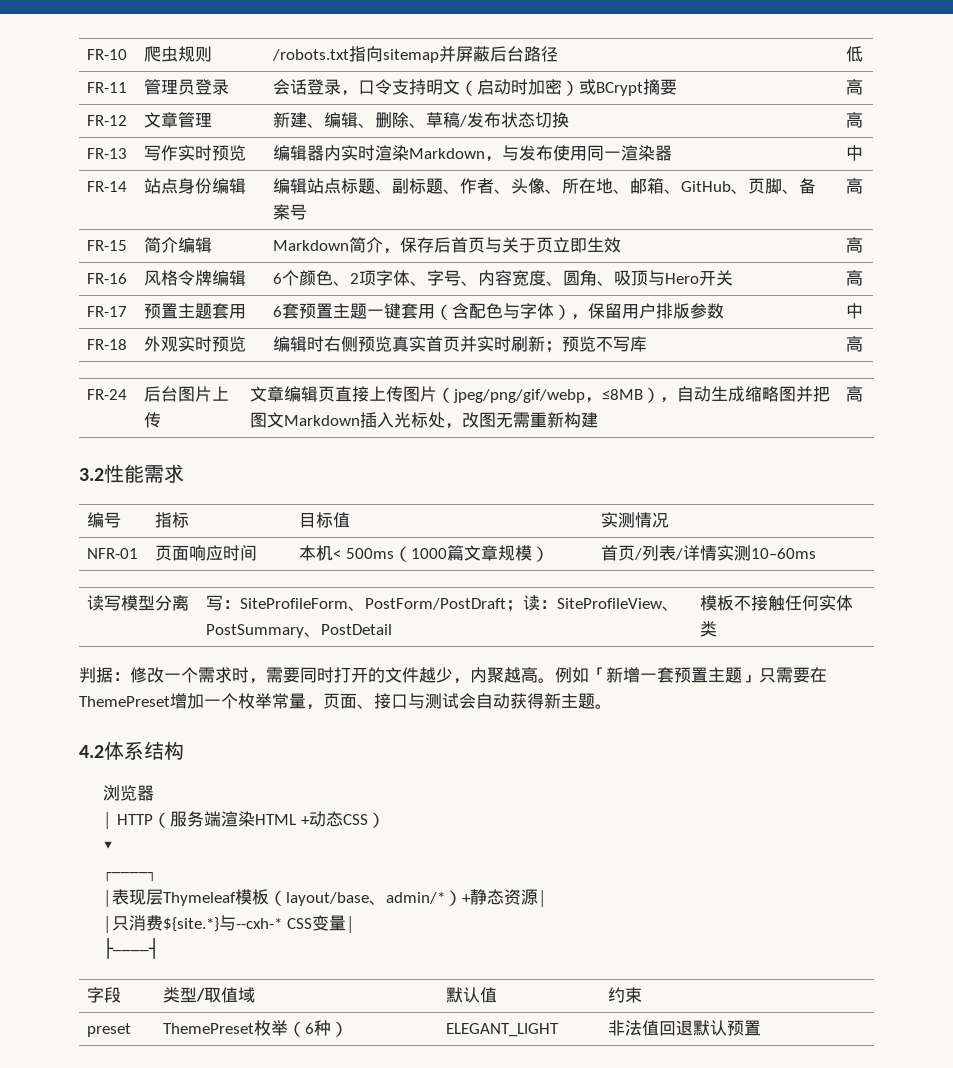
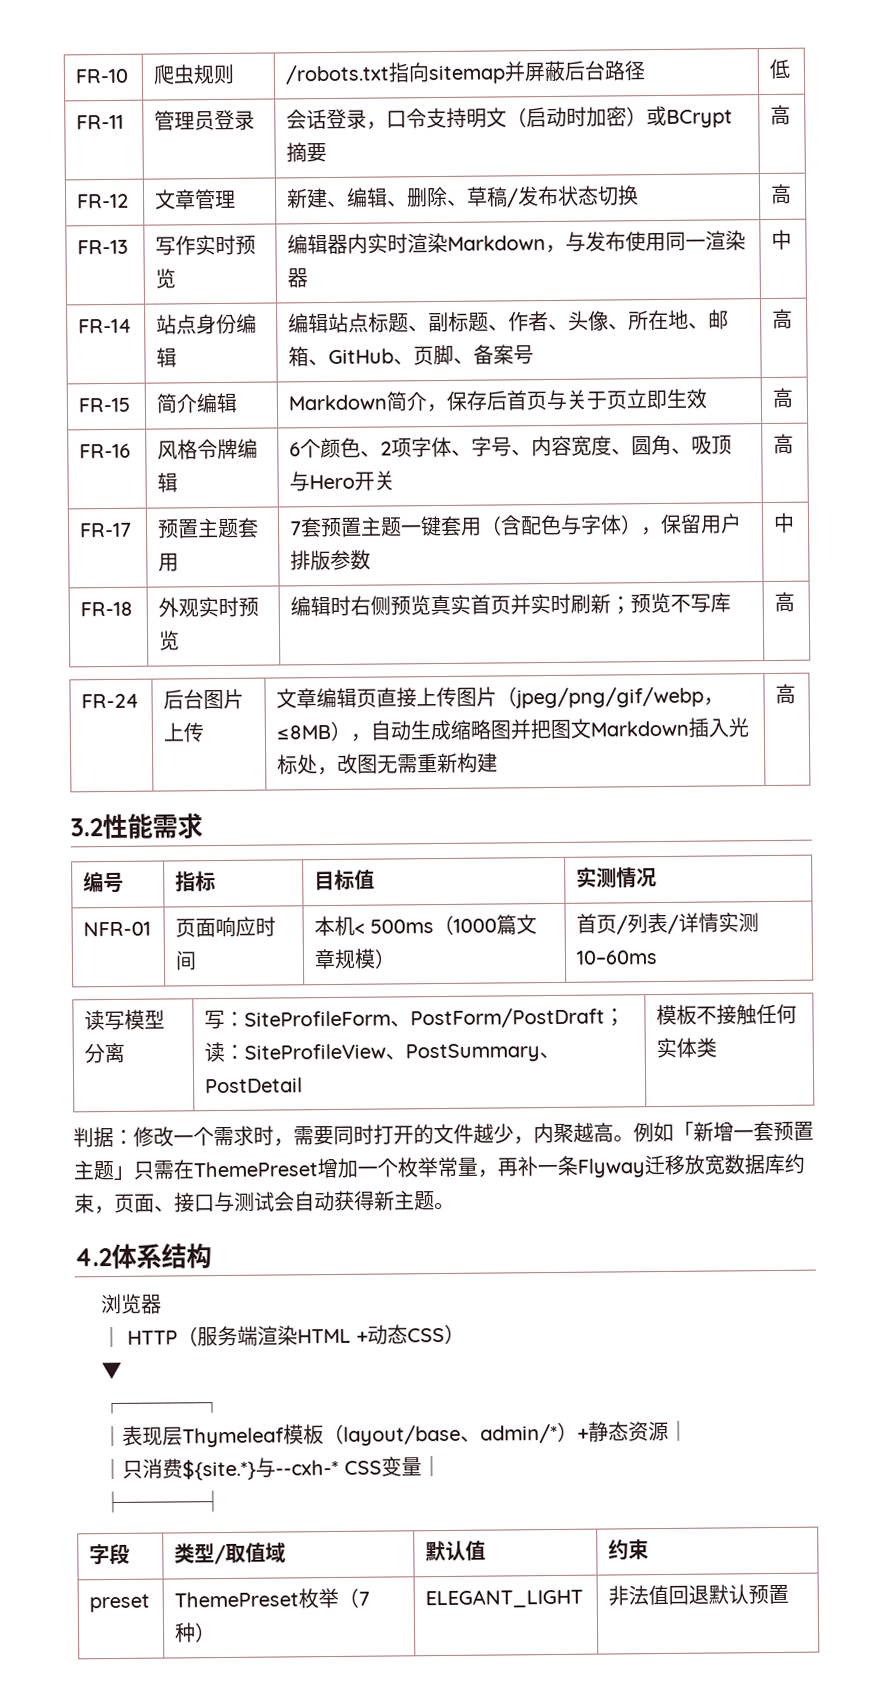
- FR-17 | 预置主题套用 | 6套预置主题一键套用（含配色与字体），保留用户排版参数 | 中
+ FR-17 | 预置主题套用 | 7套预置主题一键套用（含配色与字体），保留用户排版参数 | 中
- 例如「新增一套预置主题」只需要在ThemePreset增加一个枚举常量，页面、接口与测试会自动获得新主题。
+ 例如「新增一套预置主题」只需在ThemePreset增加一个枚举常量，再补一条Flyway迁移放宽数据库约束，页面、接口与测试会自动获得新主题。
- preset | ThemePreset枚举（6种） | ELEGANT_LIGHT | 非法值回退默认预置
+ preset | ThemePreset枚举（7种） | ELEGANT_LIGHT | 非法值回退默认预置

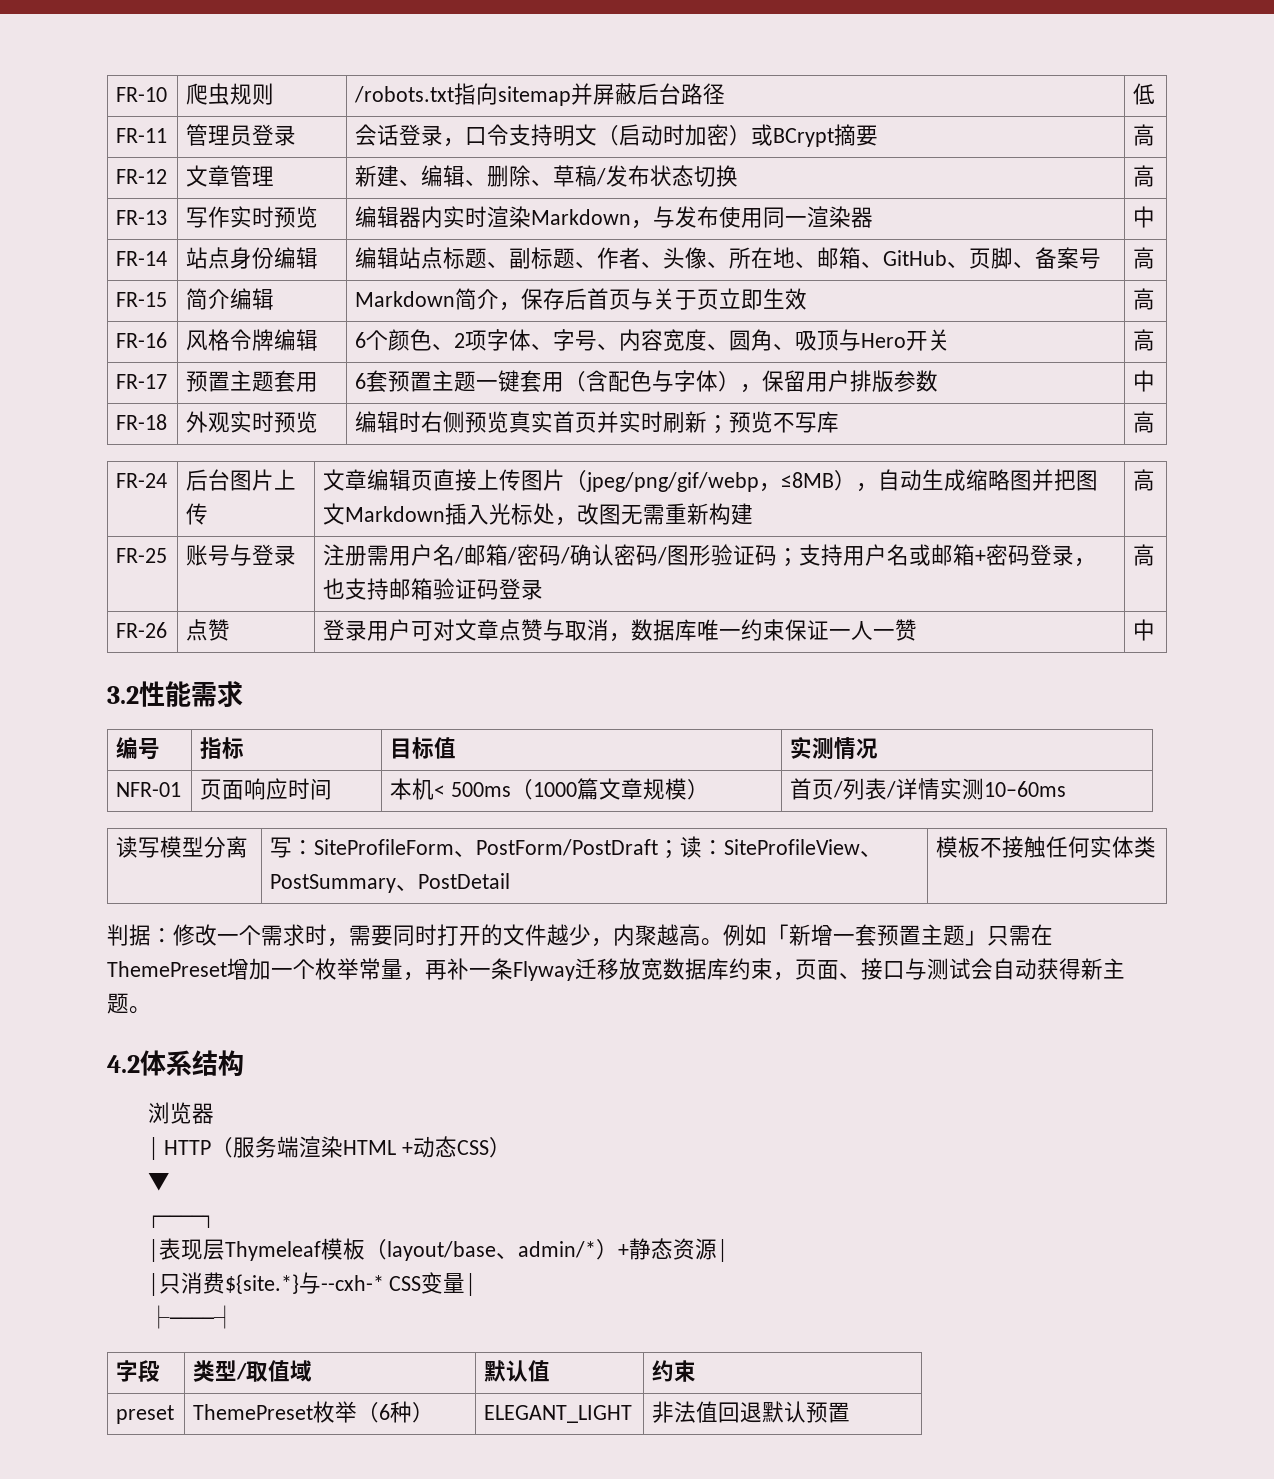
- FR-17 | 预置主题套用 | 7套预置主题一键套用（含配色与字体），保留用户排版参数 | 中
+ FR-17 | 预置主题套用 | 6套预置主题一键套用（含配色与字体），保留用户排版参数 | 中
+ FR-25 | 账号与登录 | 注册需用户名/邮箱/密码/确认密码/图形验证码；支持用户名或邮箱+密码登录，也支持邮箱验证码登录 | 高
+ FR-26 | 点赞 | 登录用户可对文章点赞与取消，数据库唯一约束保证一人一赞 | 中
- preset | ThemePreset枚举（7种） | ELEGANT_LIGHT | 非法值回退默认预置
+ preset | ThemePreset枚举（6种） | ELEGANT_LIGHT | 非法值回退默认预置

